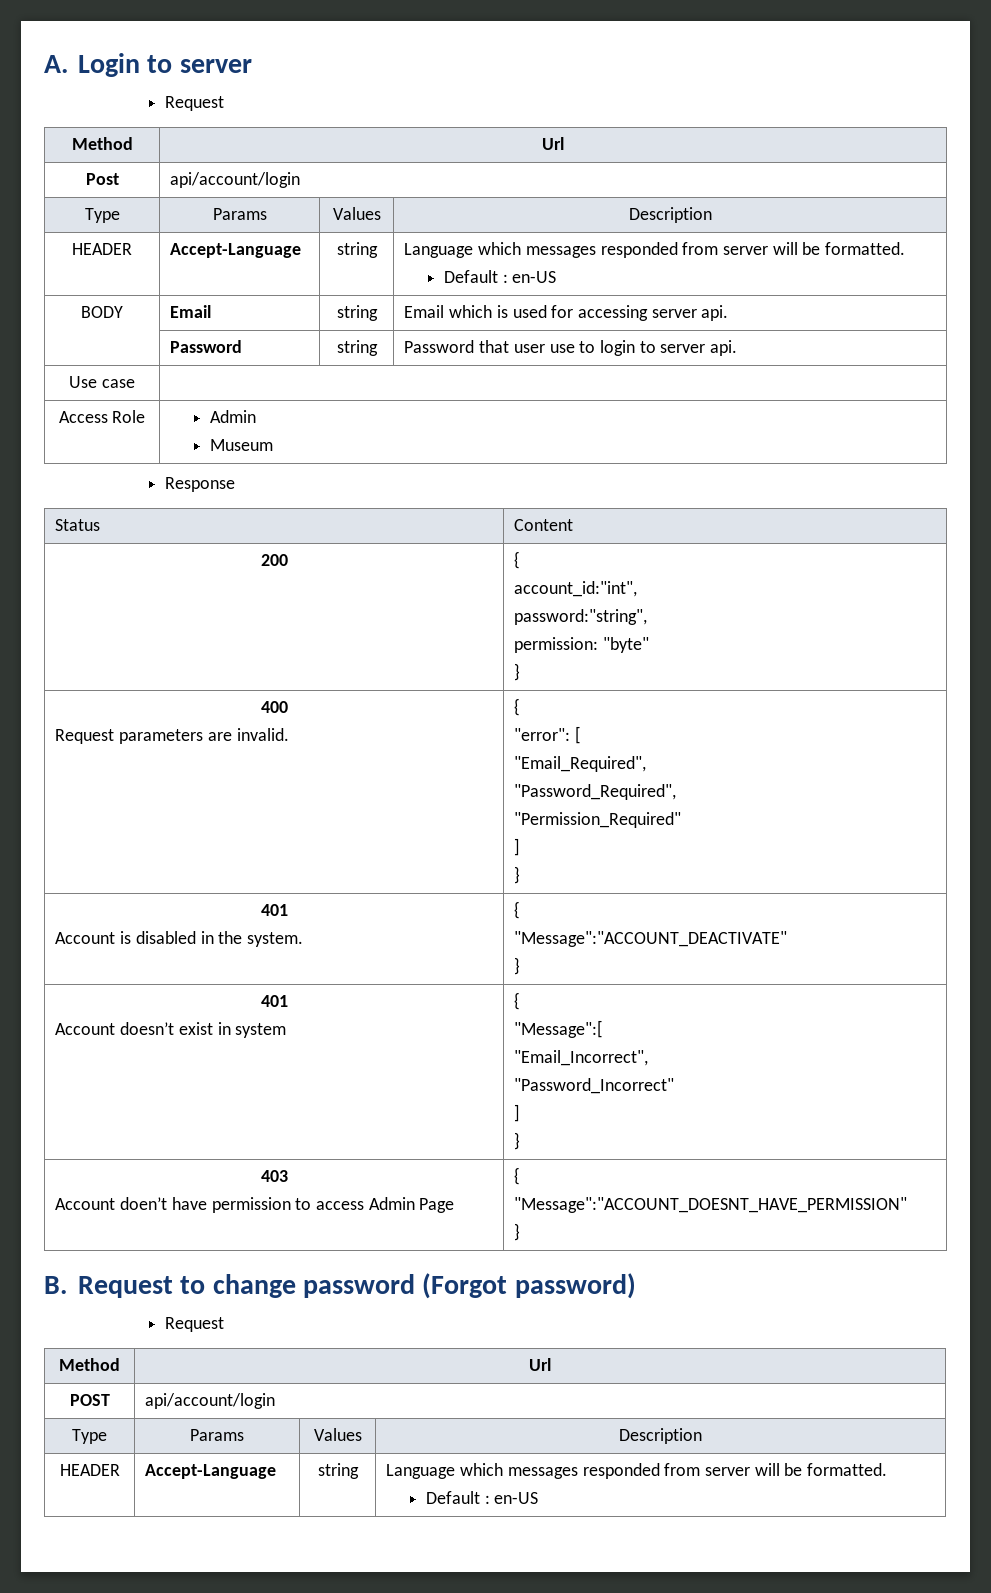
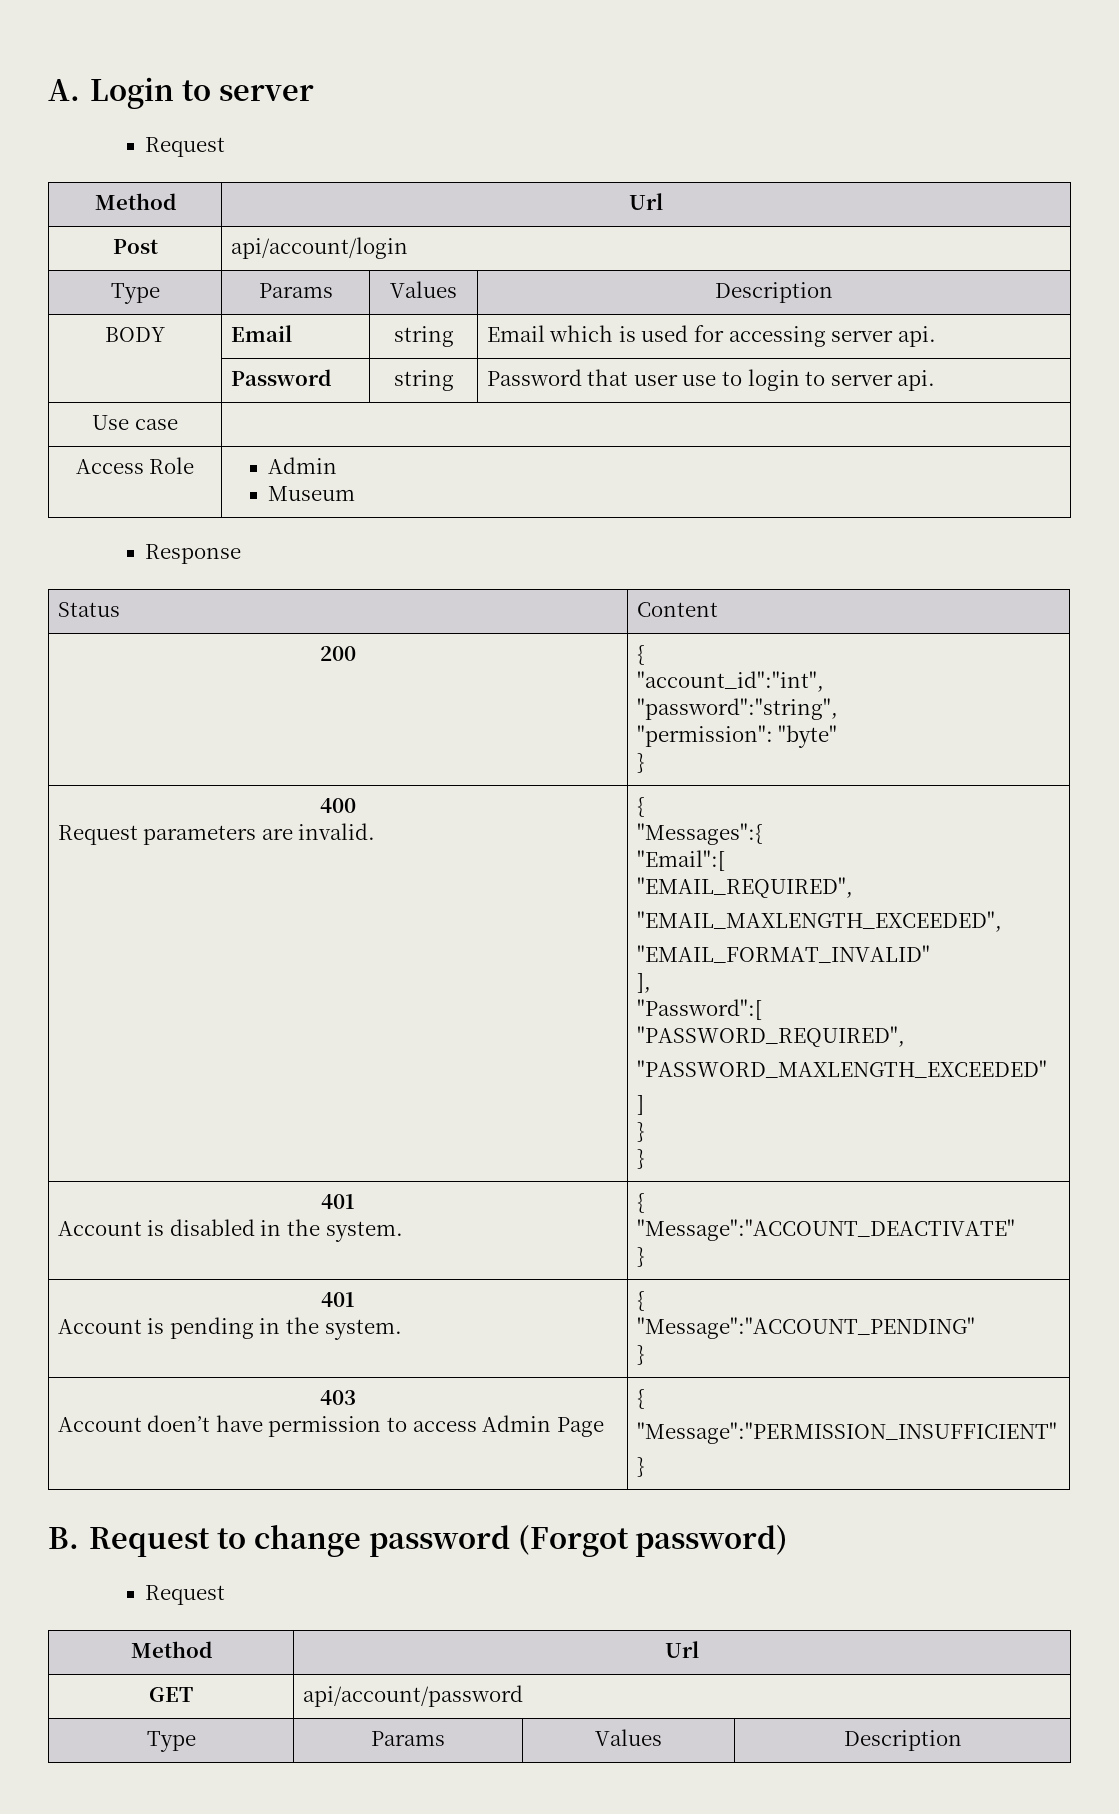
  Post | api/account/login
  Type | Params | Values | Description
- HEADER | Accept-Language | string | Language which messages responded from server will be formatted.
- Default : en-US
  200 | {
- account_id:"int",
- password:"string",
- permission: "byte"
+ "account_id":"int",
+ "password":"string",
+ "permission": "byte"
  400
  Request parameters are invalid. | {
- "error": [
- "Email_Required",
- "Password_Required",
- "Permission_Required"
+ "Messages":{
+ "Email":[
+ "EMAIL_REQUIRED",
+ "EMAIL_MAXLENGTH_EXCEEDED",
+ "EMAIL_FORMAT_INVALID"
+ ],
+ "Password":[
+ "PASSWORD_REQUIRED",
+ "PASSWORD_MAXLENGTH_EXCEEDED"
  ]
+ }
  }
  401
  Account is disabled in the system. | {
  "Message":"ACCOUNT_DEACTIVATE"
  }
  401
- Account doesn’t exist in system | {
- "Message":[
- "Email_Incorrect",
- "Password_Incorrect"
- ]
+ Account is pending in the system. | {
+ "Message":"ACCOUNT_PENDING"
  403
  Account doen’t have permission to access Admin Page | {
- "Message":"ACCOUNT_DOESNT_HAVE_PERMISSION"
+ "Message":"PERMISSION_INSUFFICIENT"
- POST | api/account/login
+ GET | api/account/password
  Type | Params | Values | Description
- HEADER | Accept-Language | string | Language which messages responded from server will be formatted.
- Default : en-US

